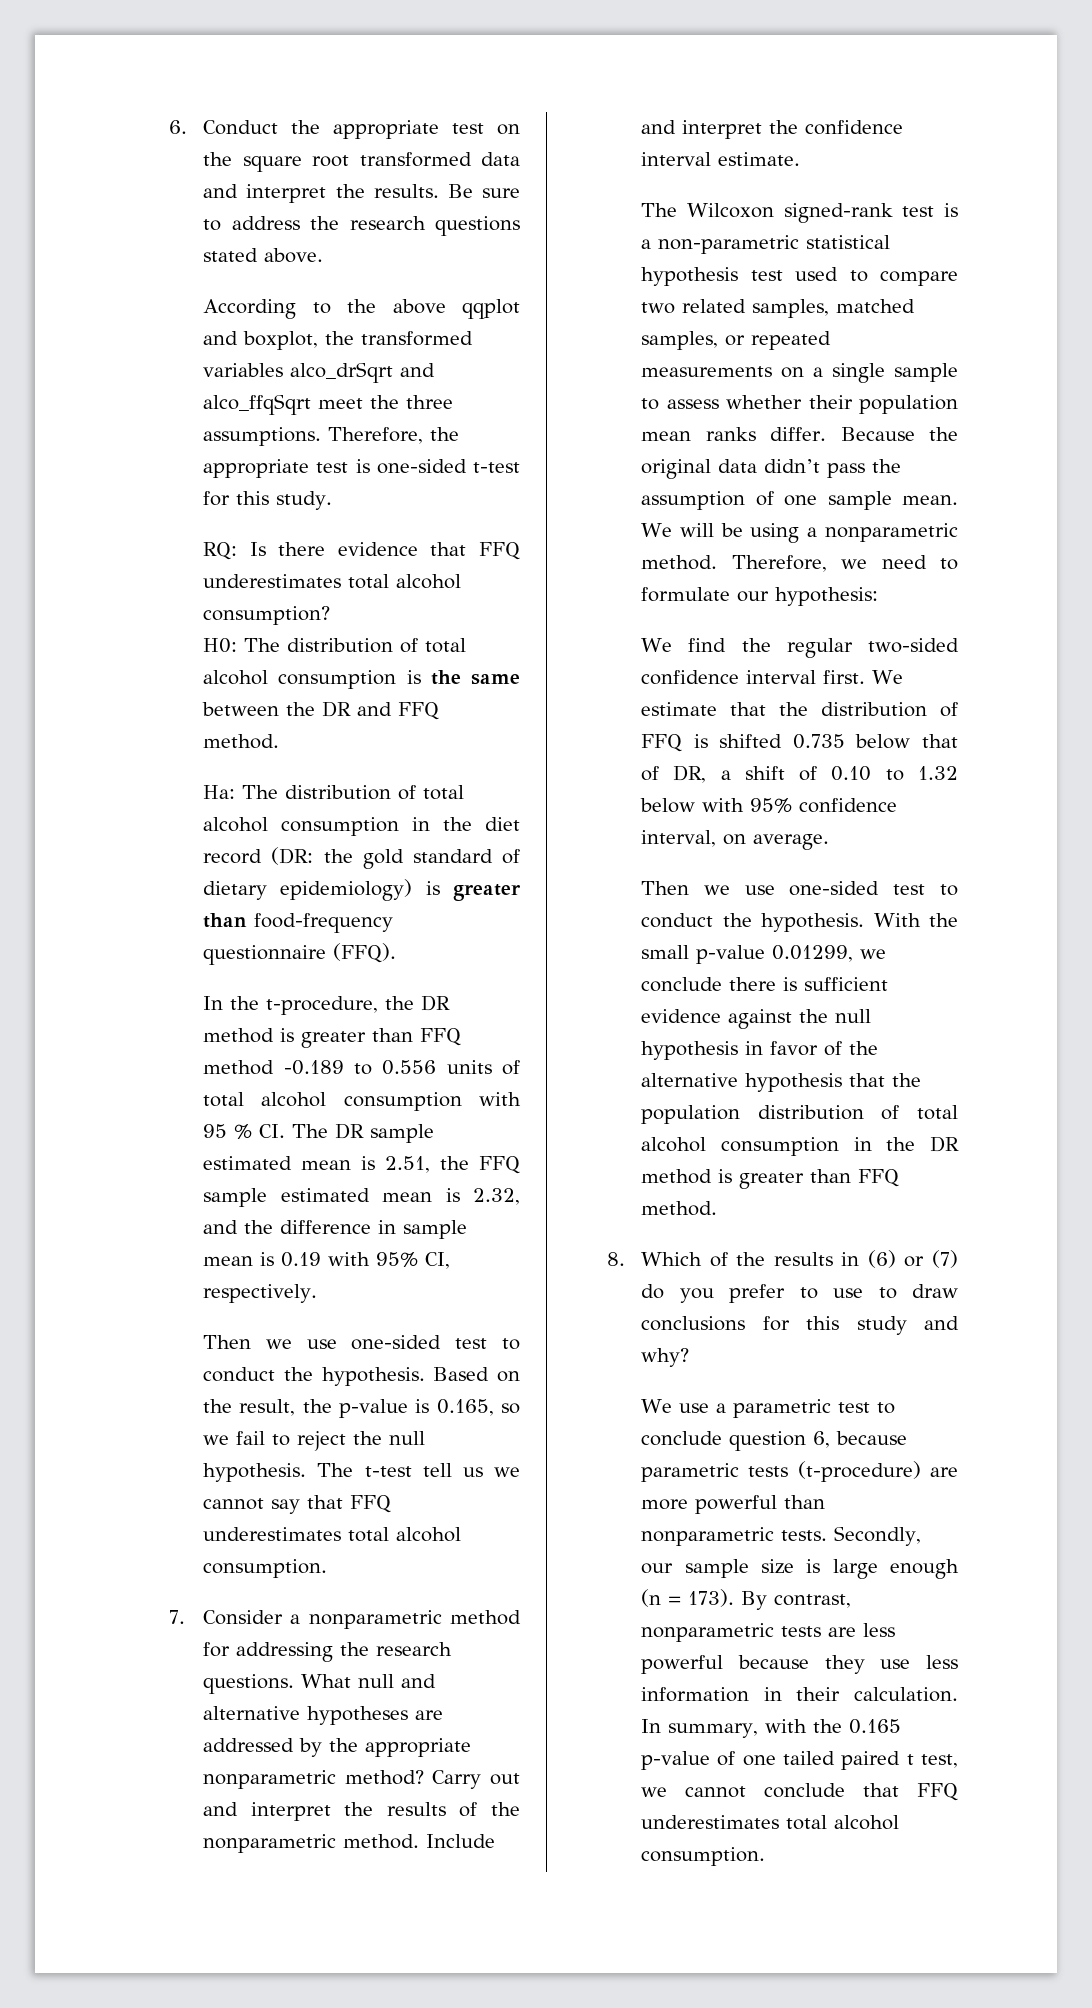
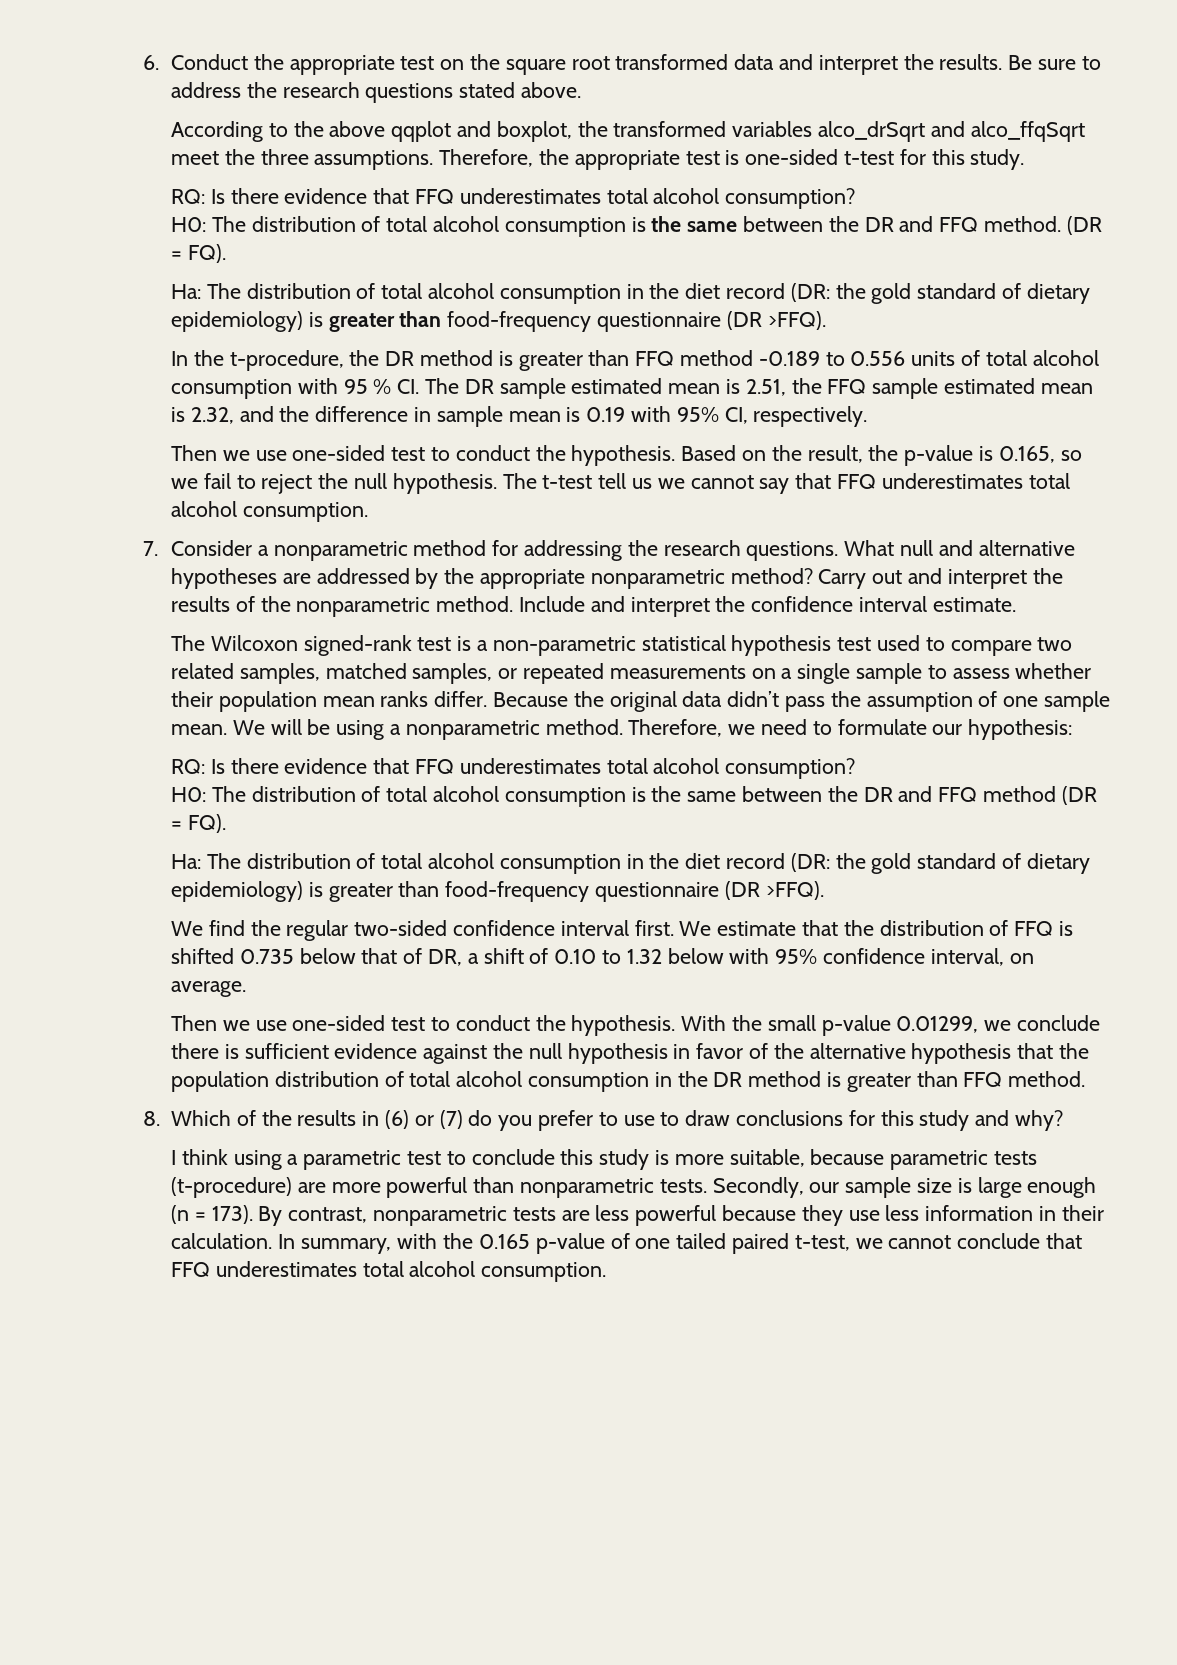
- H0: The distribution of total alcohol consumption is the same between the DR and FFQ method.
- Ha: The distribution of total alcohol consumption in the diet record (DR: the gold standard of dietary epidemiology) is greater than food-frequency questionnaire (FFQ).
+ H0: The distribution of total alcohol consumption is the same between the DR and FFQ method. (DR = FQ).
+ Ha: The distribution of total alcohol consumption in the diet record (DR: the gold standard of dietary epidemiology) is greater than food-frequency questionnaire (DR >FFQ).
  Therefore, we need to formulate our hypothesis:
+ RQ: Is there evidence that FFQ underestimates total alcohol consumption?
+ H0: The distribution of total alcohol consumption is the same between the DR and FFQ method (DR = FQ).
+ Ha: The distribution of total alcohol consumption in the diet record (DR: the gold standard of dietary epidemiology) is greater than food-frequency questionnaire (DR >FFQ).
- We use a parametric test to conclude question 6, because parametric tests (t-procedure) are more powerful than nonparametric tests.
+ I think using a parametric test to conclude this study is more suitable, because parametric tests (t-procedure) are more powerful than nonparametric tests.
- In summary, with the 0.165 p-value of one tailed paired t test, we cannot conclude that FFQ underestimates total alcohol consumption.
+ In summary, with the 0.165 p-value of one tailed paired t-test, we cannot conclude that FFQ underestimates total alcohol consumption.

